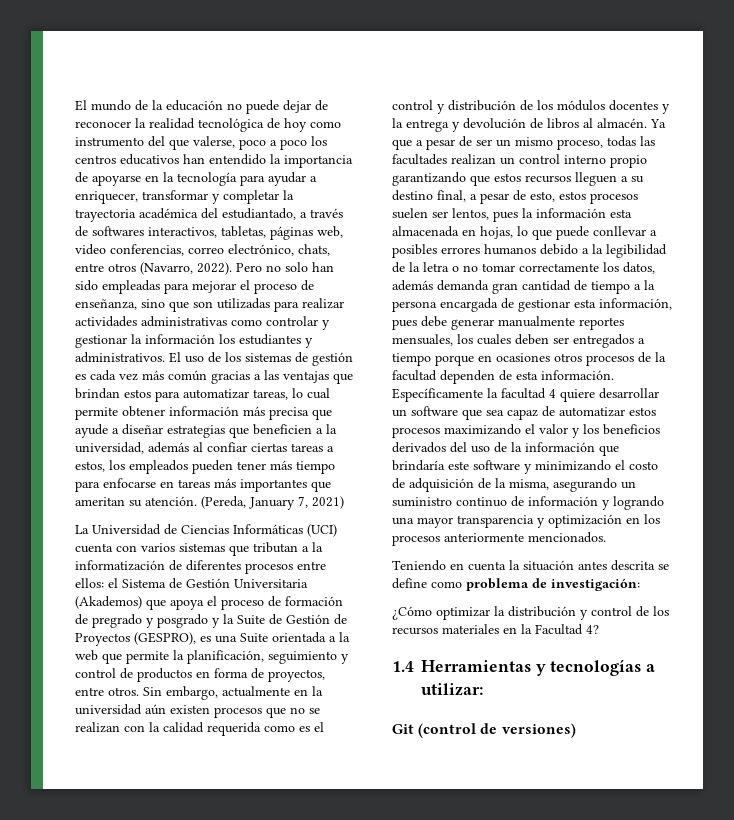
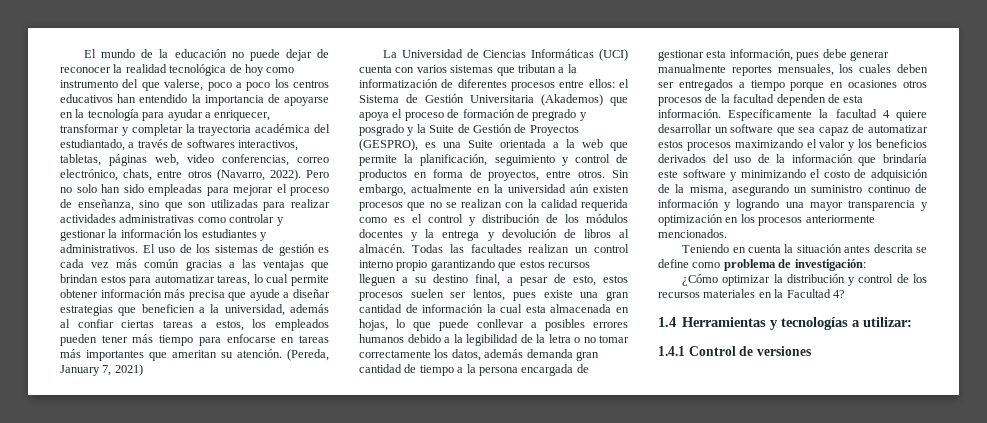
- Ya que a pesar de ser un mismo proceso, todas las facultades realizan un control interno propio garantizando que estos recursos lleguen a su destino final, a pesar de esto, estos procesos suelen ser lentos, pues la información esta almacenada en hojas, lo que puede conllevar a posibles errores humanos debido a la legibilidad de la letra o no tomar correctamente los datos, además demanda gran cantidad de tiempo a la persona encargada de gestionar esta información, pues debe generar manualmente reportes mensuales, los cuales deben ser entregados a tiempo porque en ocasiones otros procesos de la facultad dependen de esta información.
+ Todas las facultades realizan un control interno propio garantizando que estos recursos lleguen a su destino final, a pesar de esto, estos procesos suelen ser lentos, pues existe una gran cantidad de información la cual esta almacenada en hojas, lo que puede conllevar a posibles errores humanos debido a la legibilidad de la letra o no tomar correctamente los datos, además demanda gran cantidad de tiempo a la persona encargada de gestionar esta información, pues debe generar manualmente reportes mensuales, los cuales deben ser entregados a tiempo porque en ocasiones otros procesos de la facultad dependen de esta información.
- Git (control de versiones)
+ 1.4.1 Control de versiones

